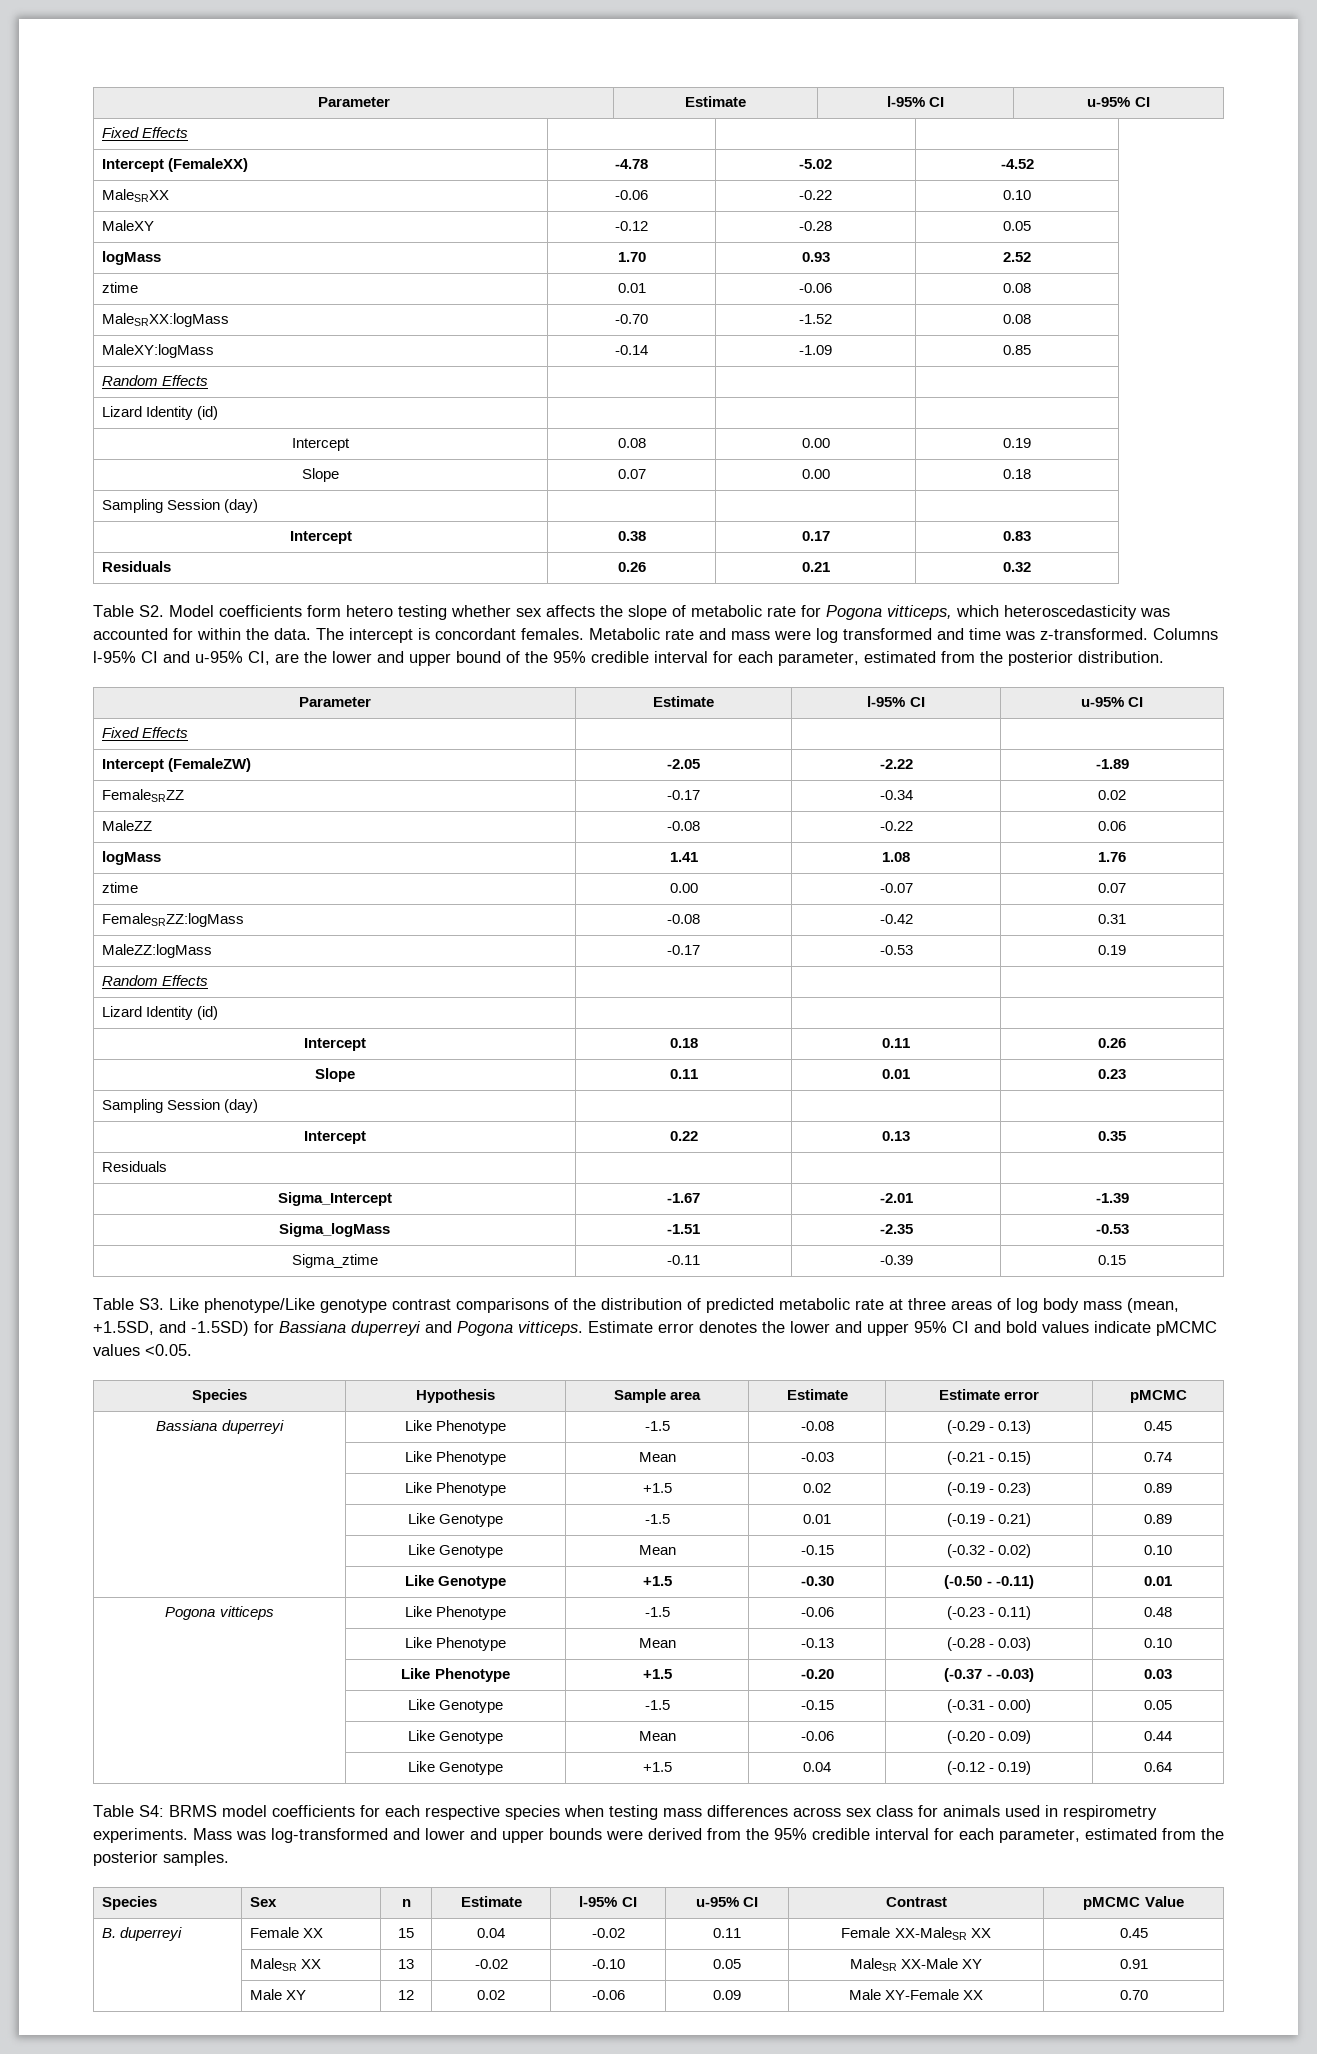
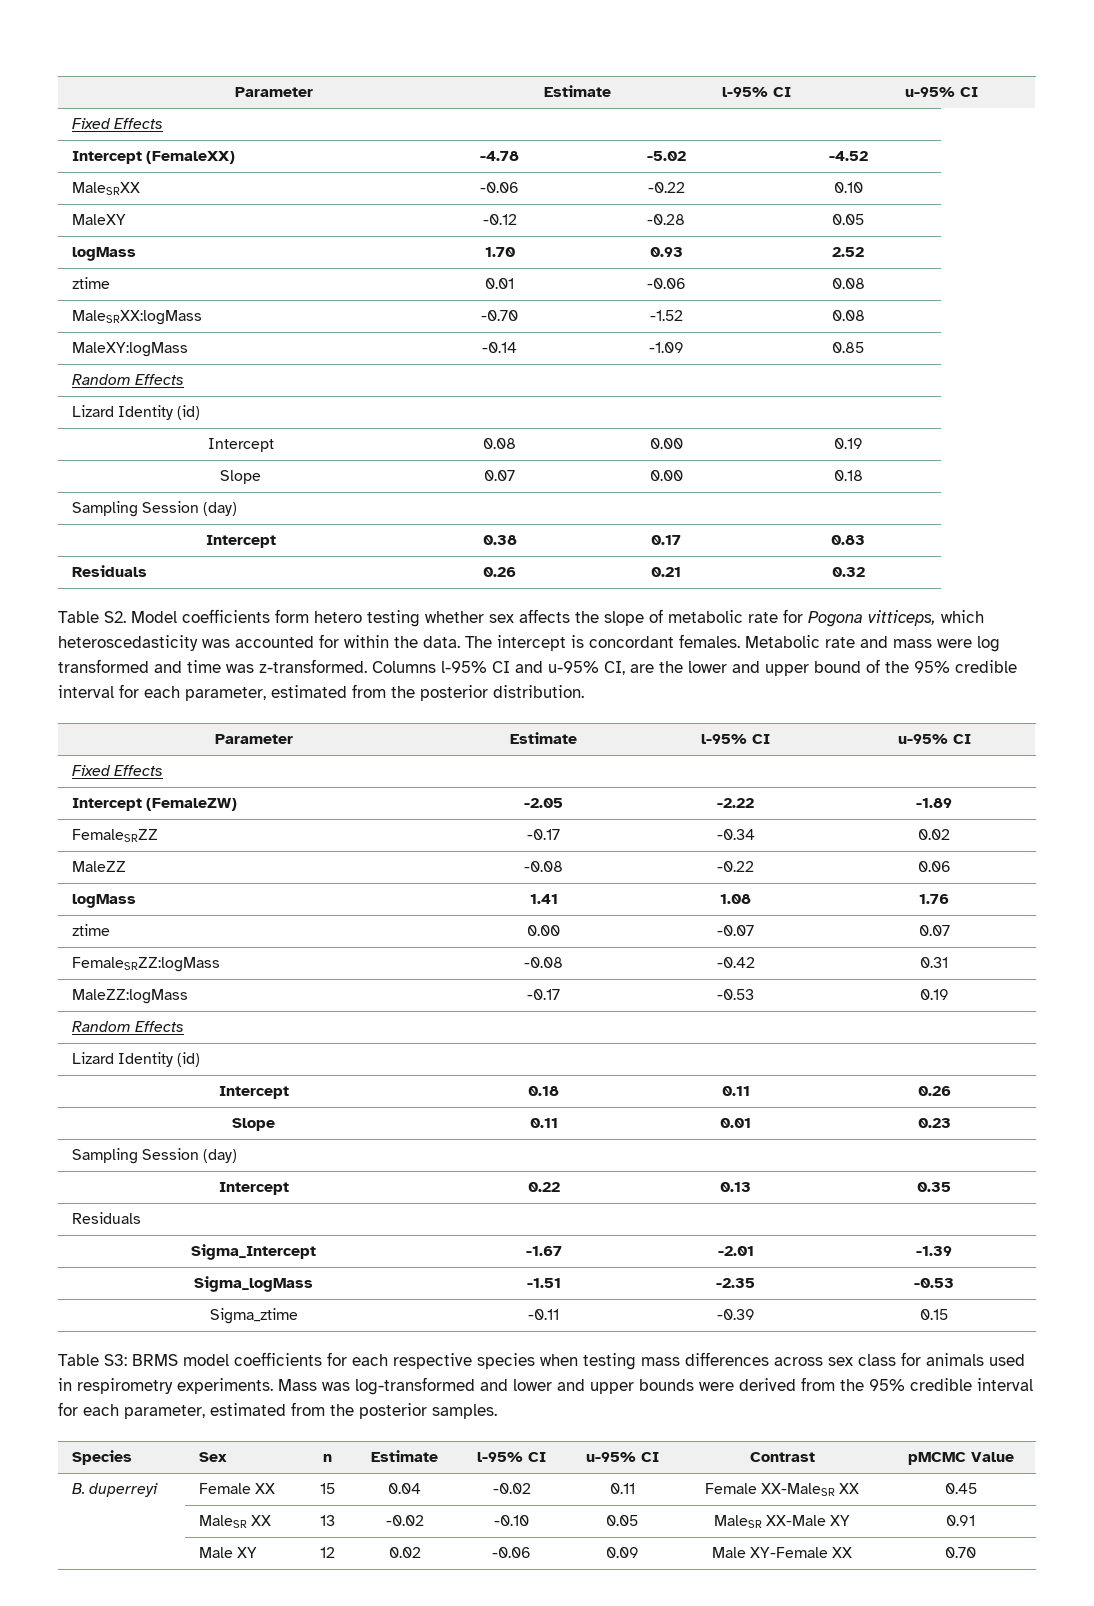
- Table S3. Like phenotype/Like genotype contrast comparisons of the distribution of predicted metabolic rate at three areas of log body mass (mean, +1.5SD, and -1.5SD) for Bassiana duperreyi and Pogona vitticeps. Estimate error denotes the lower and upper 95% CI and bold values indicate pMCMC values <0.05.
- Species | Hypothesis | Sample area | Estimate | Estimate error | pMCMC
- Bassiana duperreyi | Like Phenotype | -1.5 | -0.08 | (-0.29 - 0.13) | 0.45
- | Like Phenotype | Mean | -0.03 | (-0.21 - 0.15) | 0.74
- | Like Phenotype | +1.5 | 0.02 | (-0.19 - 0.23) | 0.89
- | Like Genotype | -1.5 | 0.01 | (-0.19 - 0.21) | 0.89
- | Like Genotype | Mean | -0.15 | (-0.32 - 0.02) | 0.10
- | Like Genotype | +1.5 | -0.30 | (-0.50 - -0.11) | 0.01
- Pogona vitticeps | Like Phenotype | -1.5 | -0.06 | (-0.23 - 0.11) | 0.48
- | Like Phenotype | Mean | -0.13 | (-0.28 - 0.03) | 0.10
- | Like Phenotype | +1.5 | -0.20 | (-0.37 - -0.03) | 0.03
- | Like Genotype | -1.5 | -0.15 | (-0.31 - 0.00) | 0.05
- | Like Genotype | Mean | -0.06 | (-0.20 - 0.09) | 0.44
- | Like Genotype | +1.5 | 0.04 | (-0.12 - 0.19) | 0.64
- Table S4: BRMS model coefficients for each respective species when testing mass differences across sex class for animals used in respirometry experiments.
+ Table S3: BRMS model coefficients for each respective species when testing mass differences across sex class for animals used in respirometry experiments.

